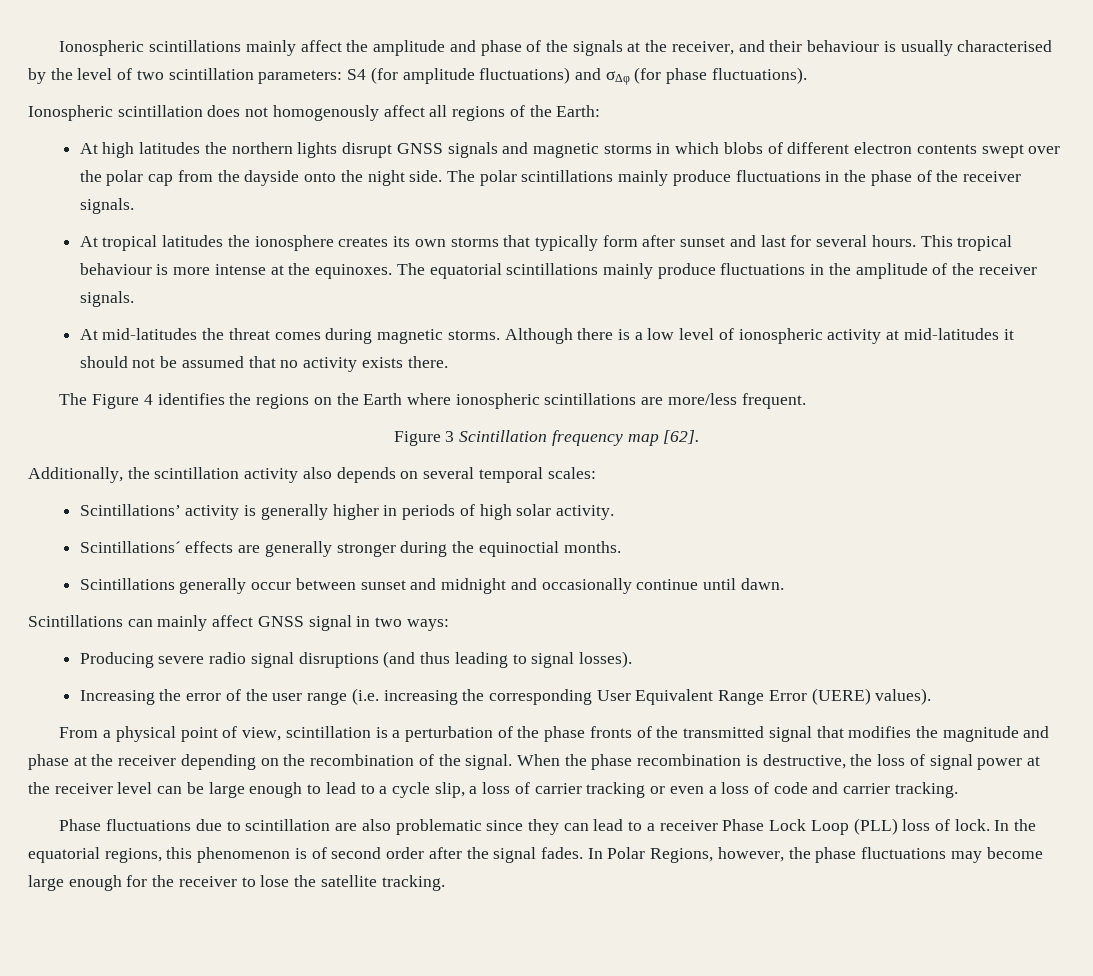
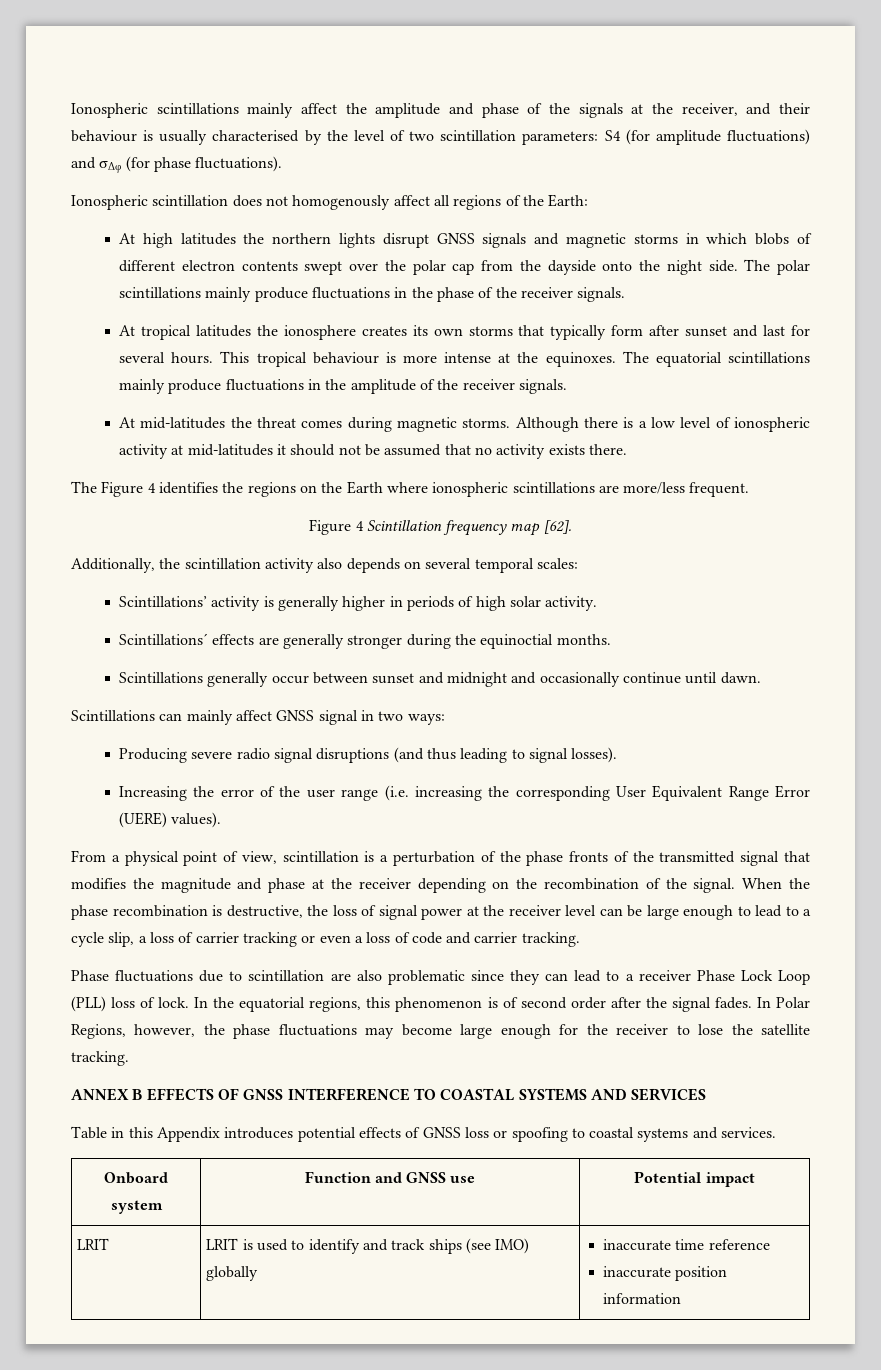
- Figure 3 Scintillation frequency map [62].
+ Figure 4 Scintillation frequency map [62].
+ ANNEX B EFFECTS OF GNSS INTERFERENCE TO COASTAL SYSTEMS AND SERVICES
+ Table in this Appendix introduces potential effects of GNSS loss or spoofing to coastal systems and services.
+ Onboard system | Function and GNSS use | Potential impact
+ LRIT | LRIT is used to identify and track ships (see IMO) globally | inaccurate time reference
+ inaccurate position information

